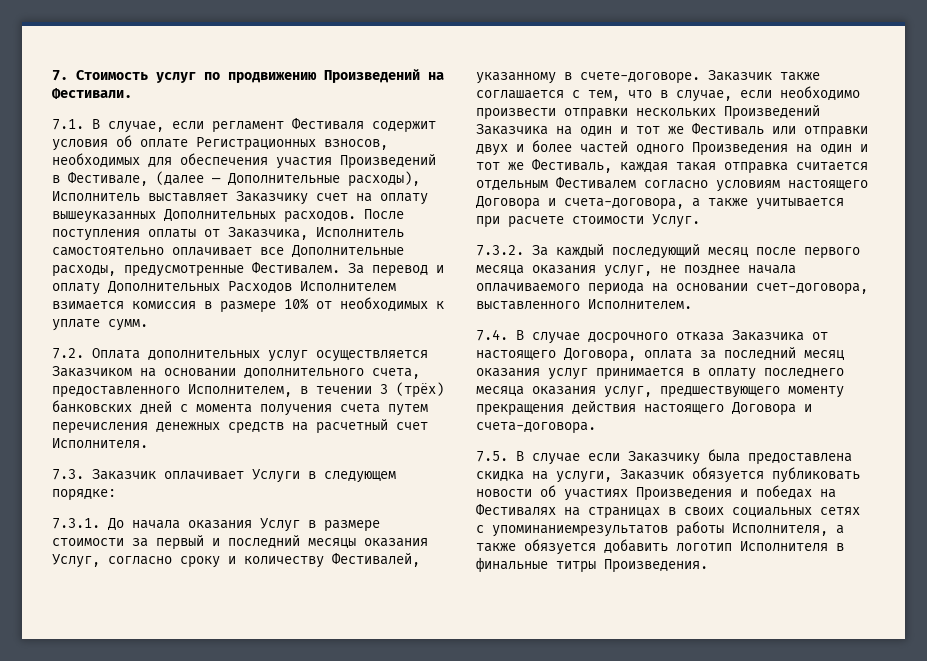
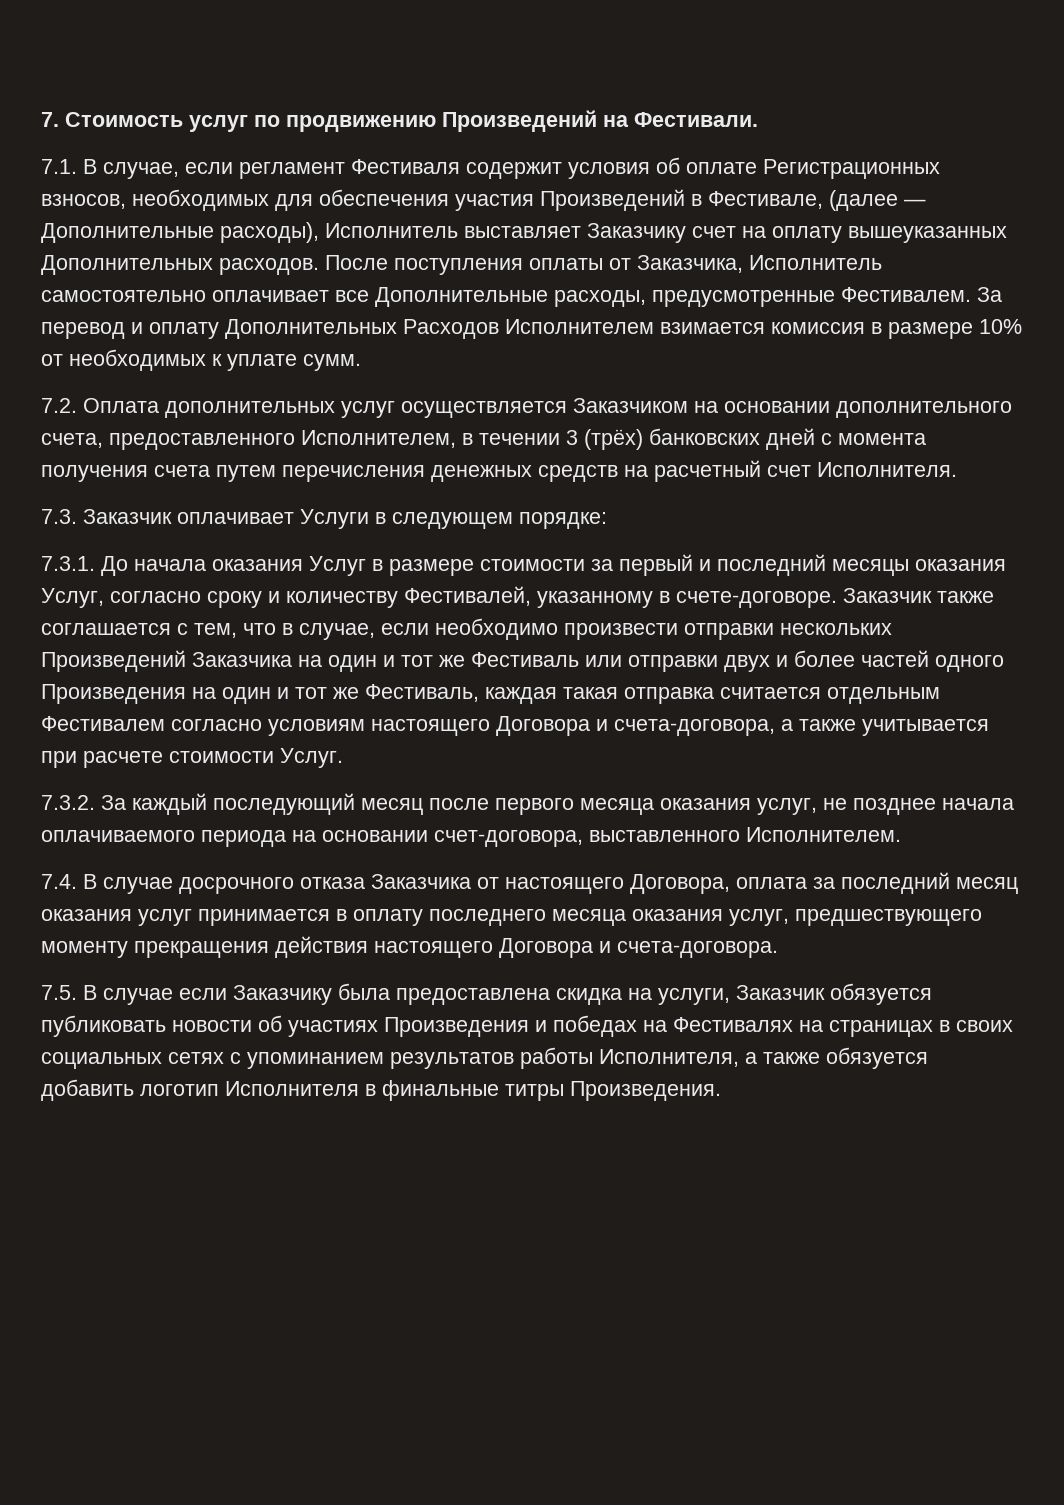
- 7.5. В случае если Заказчику была предоставлена скидка на услуги, Заказчик обязуется публиковать новости об участиях Произведения и победах на Фестивалях на страницах в своих социальных сетях с упоминаниемрезультатов работы Исполнителя, а также обязуется добавить логотип Исполнителя в финальные титры Произведения.
+ 7.5. В случае если Заказчику была предоставлена скидка на услуги, Заказчик обязуется публиковать новости об участиях Произведения и победах на Фестивалях на страницах в своих социальных сетях с упоминанием результатов работы Исполнителя, а также обязуется добавить логотип Исполнителя в финальные титры Произведения.

